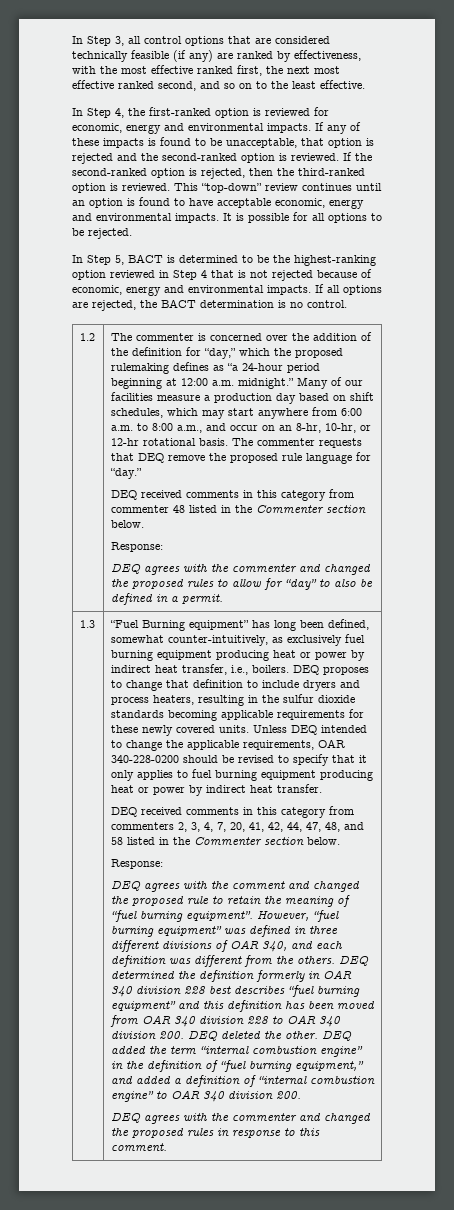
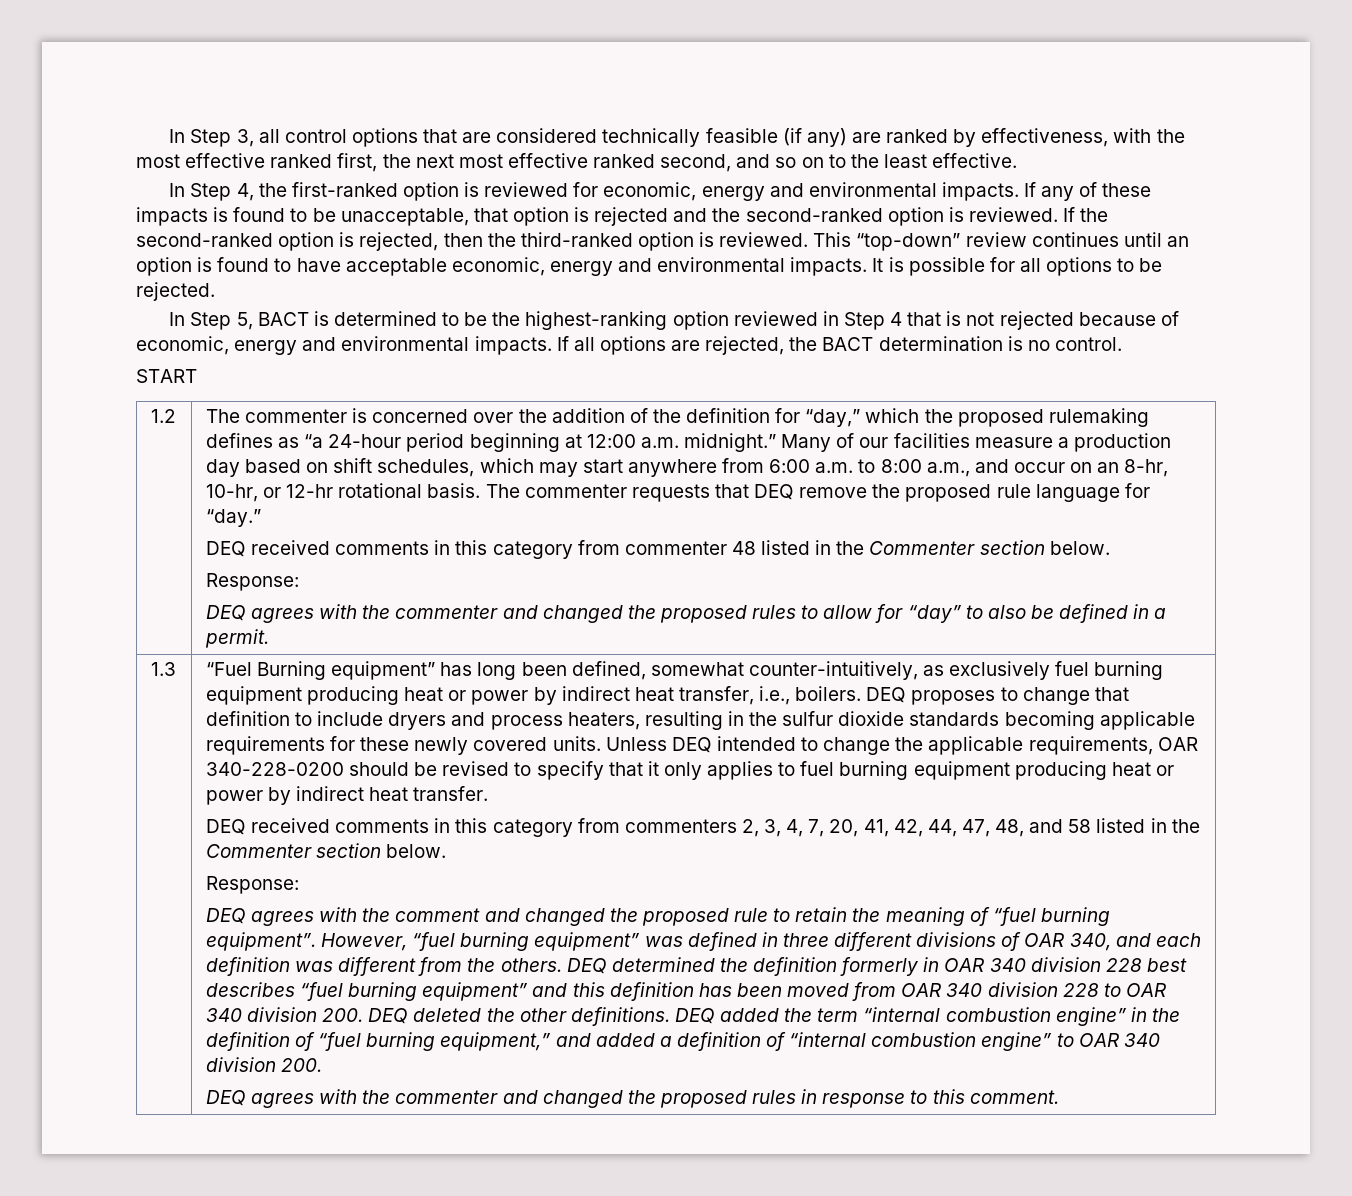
+ START
- DEQ determined the definition formerly in OAR 340 division 228 best describes “fuel burning equipment” and this definition has been moved from OAR 340 division 228 to OAR 340 division 200. DEQ deleted the other.
+ DEQ determined the definition formerly in OAR 340 division 228 best describes “fuel burning equipment” and this definition has been moved from OAR 340 division 228 to OAR 340 division 200. DEQ deleted the other definitions.

